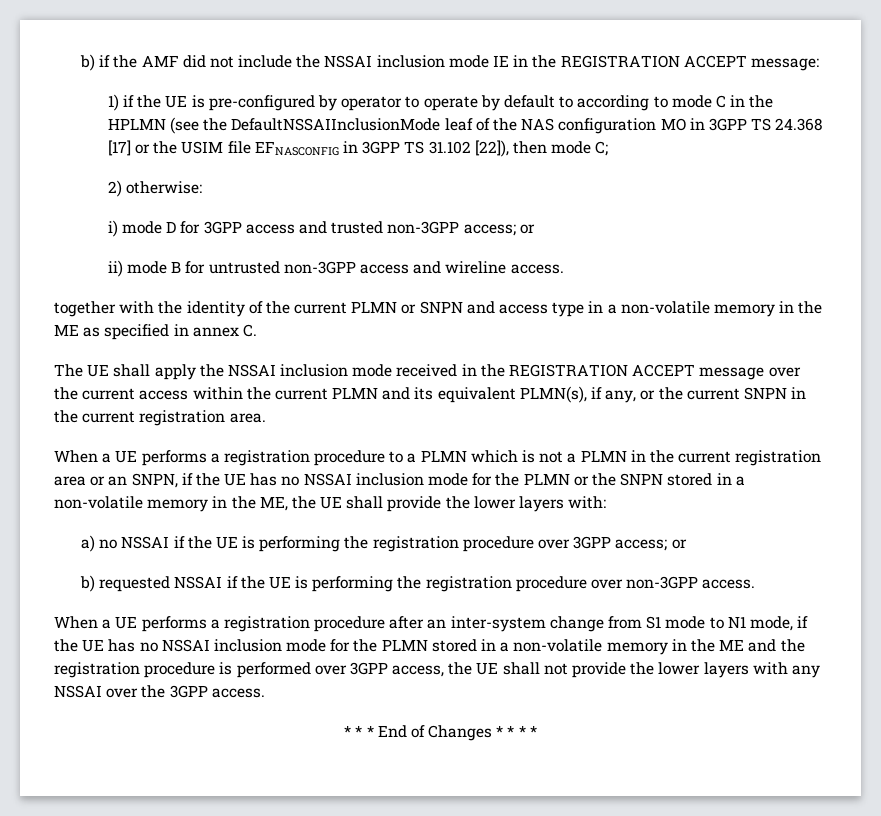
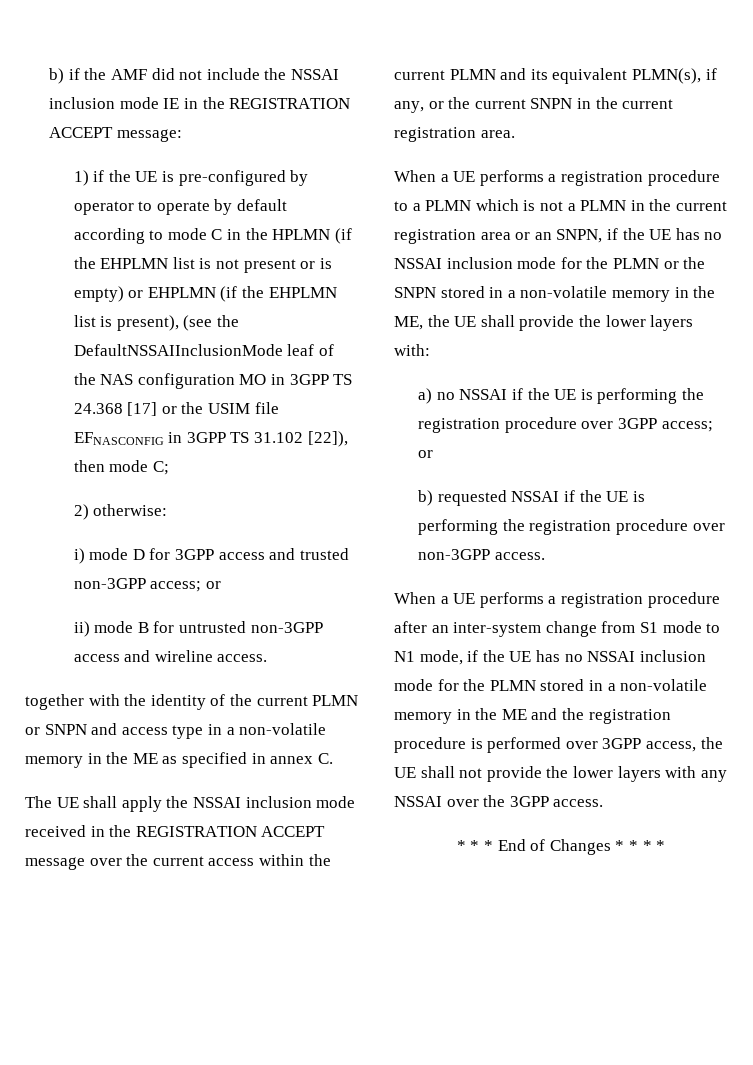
- 1) if the UE is pre-configured by operator to operate by default to according to mode C in the HPLMN (see the DefaultNSSAIInclusionMode leaf of the NAS configuration MO in 3GPP TS 24.368 [17] or the USIM file EFNASCONFIG in 3GPP TS 31.102 [22]), then mode C;
+ 1) if the UE is pre-configured by operator to operate by default according to mode C in the HPLMN (if the EHPLMN list is not present or is empty) or EHPLMN (if the EHPLMN list is present), (see the DefaultNSSAIInclusionMode leaf of the NAS configuration MO in 3GPP TS 24.368 [17] or the USIM file EFNASCONFIG in 3GPP TS 31.102 [22]), then mode C;

